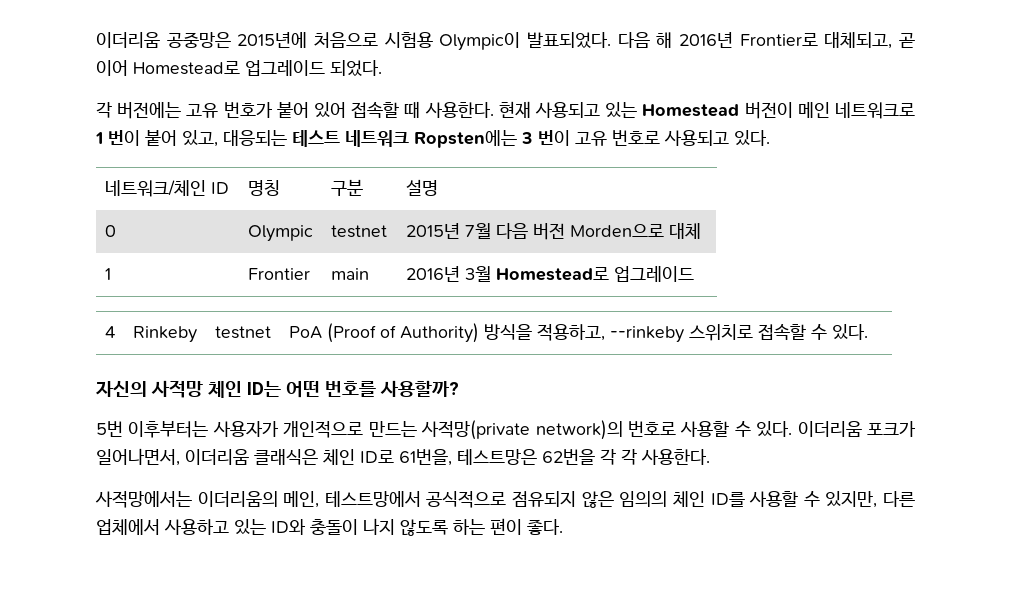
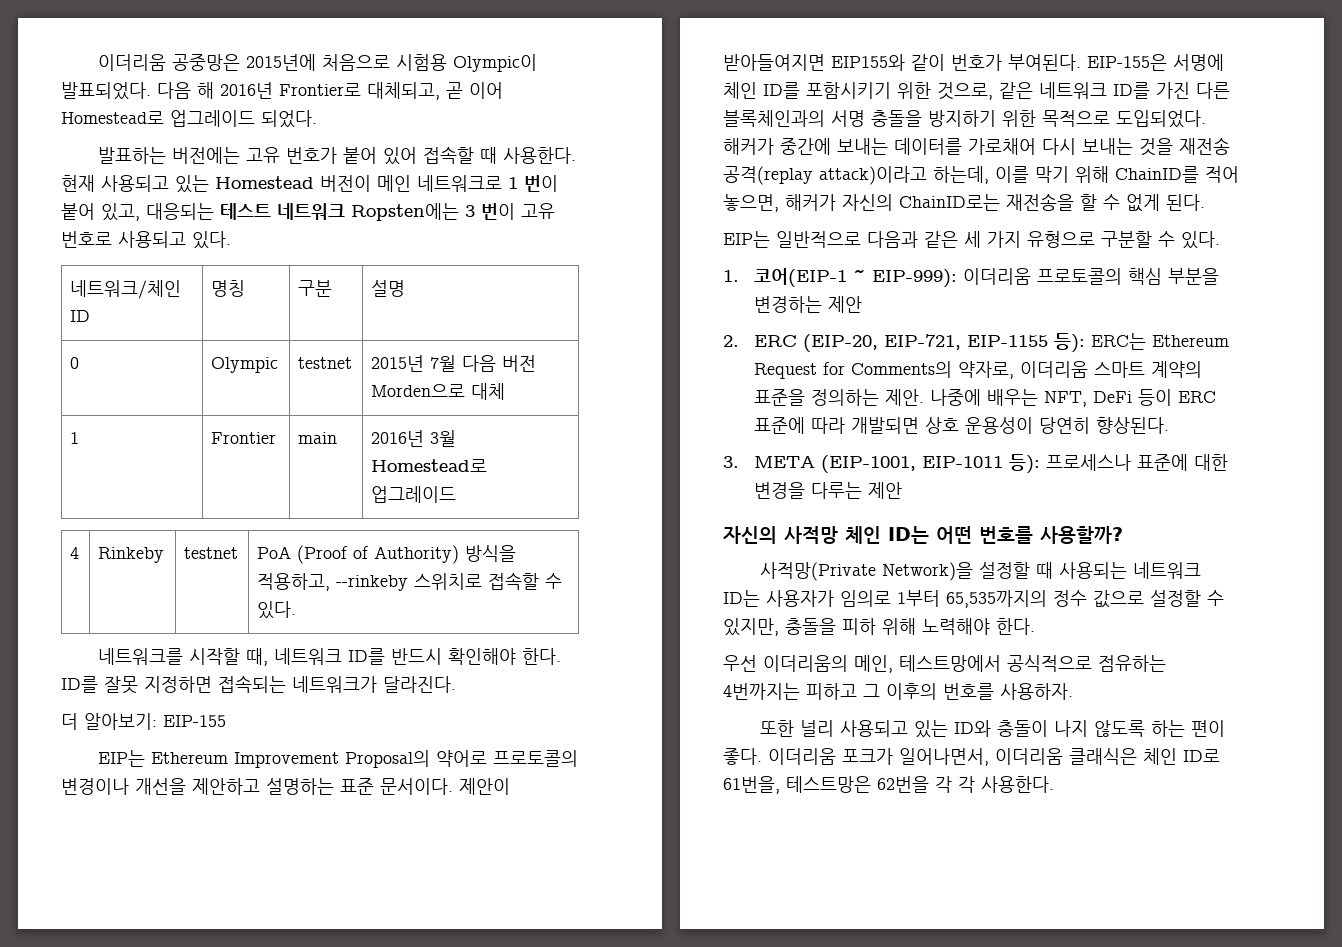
- 각 버전에는 고유 번호가 붙어 있어 접속할 때 사용한다.
+ 발표하는 버전에는 고유 번호가 붙어 있어 접속할 때 사용한다.
+ 네트워크를 시작할 때, 네트워크 ID를 반드시 확인해야 한다. ID를 잘못 지정하면 접속되는 네트워크가 달라진다.
+ 더 알아보기: EIP-155
+ EIP는 Ethereum Improvement Proposal의 약어로 프로토콜의 변경이나 개선을 제안하고 설명하는 표준 문서이다. 제안이 받아들여지면 EIP155와 같이 번호가 부여된다. EIP-155은 서명에 체인 ID를 포함시키기 위한 것으로, 같은 네트워크 ID를 가진 다른 블록체인과의 서명 충돌을 방지하기 위한 목적으로 도입되었다. 해커가 중간에 보내는 데이터를 가로채어 다시 보내는 것을 재전송 공격(replay attack)이라고 하는데, 이를 막기 위해 ChainID를 적어 놓으면, 해커가 자신의 ChainID로는 재전송을 할 수 없게 된다.
+ EIP는 일반적으로 다음과 같은 세 가지 유형으로 구분할 수 있다.
+ 1. 코어(EIP-1 ~ EIP-999): 이더리움 프로토콜의 핵심 부분을 변경하는 제안
+ 2. ERC (EIP-20, EIP-721, EIP-1155 등): ERC는 Ethereum Request for Comments의 약자로, 이더리움 스마트 계약의 표준을 정의하는 제안. 나중에 배우는 NFT, DeFi 등이 ERC 표준에 따라 개발되면 상호 운용성이 당연히 향상된다.
+ 3. META (EIP-1001, EIP-1011 등): 프로세스나 표준에 대한 변경을 다루는 제안
- 5번 이후부터는 사용자가 개인적으로 만드는 사적망(private network)의 번호로 사용할 수 있다.
+ 사적망(Private Network)을 설정할 때 사용되는 네트워크 ID는 사용자가 임의로 1부터 65,535까지의 정수 값으로 설정할 수 있지만, 충돌을 피하 위해 노력해야 한다.
+ 우선 이더리움의 메인, 테스트망에서 공식적으로 점유하는 4번까지는 피하고 그 이후의 번호를 사용하자.
+ 또한 널리 사용되고 있는 ID와 충돌이 나지 않도록 하는 편이 좋다.
- 사적망에서는 이더리움의 메인, 테스트망에서 공식적으로 점유되지 않은 임의의 체인 ID를 사용할 수 있지만, 다른 업체에서 사용하고 있는 ID와 충돌이 나지 않도록 하는 편이 좋다.

